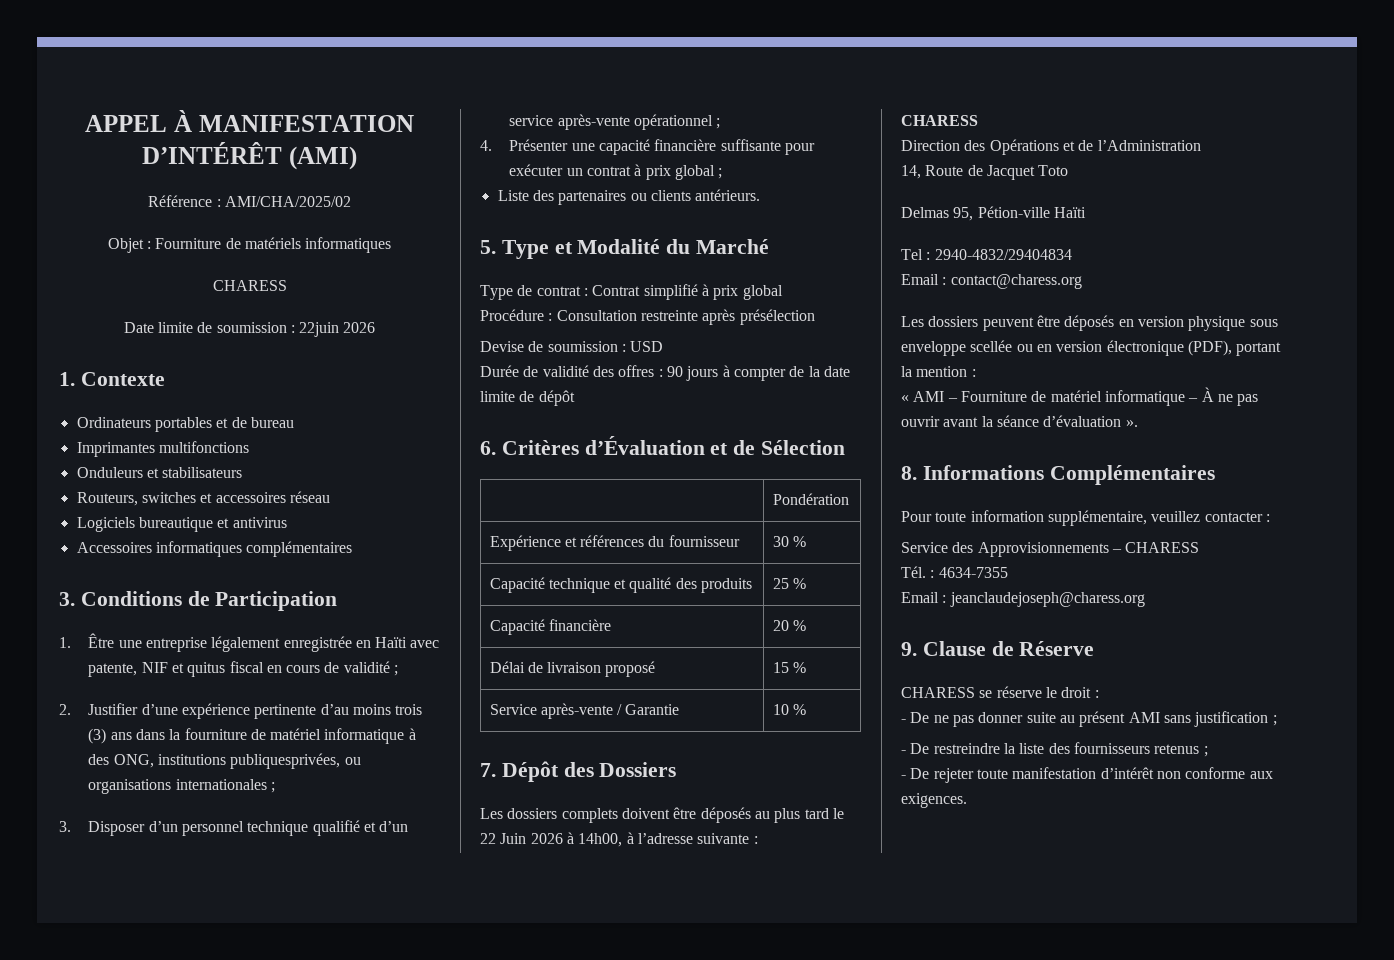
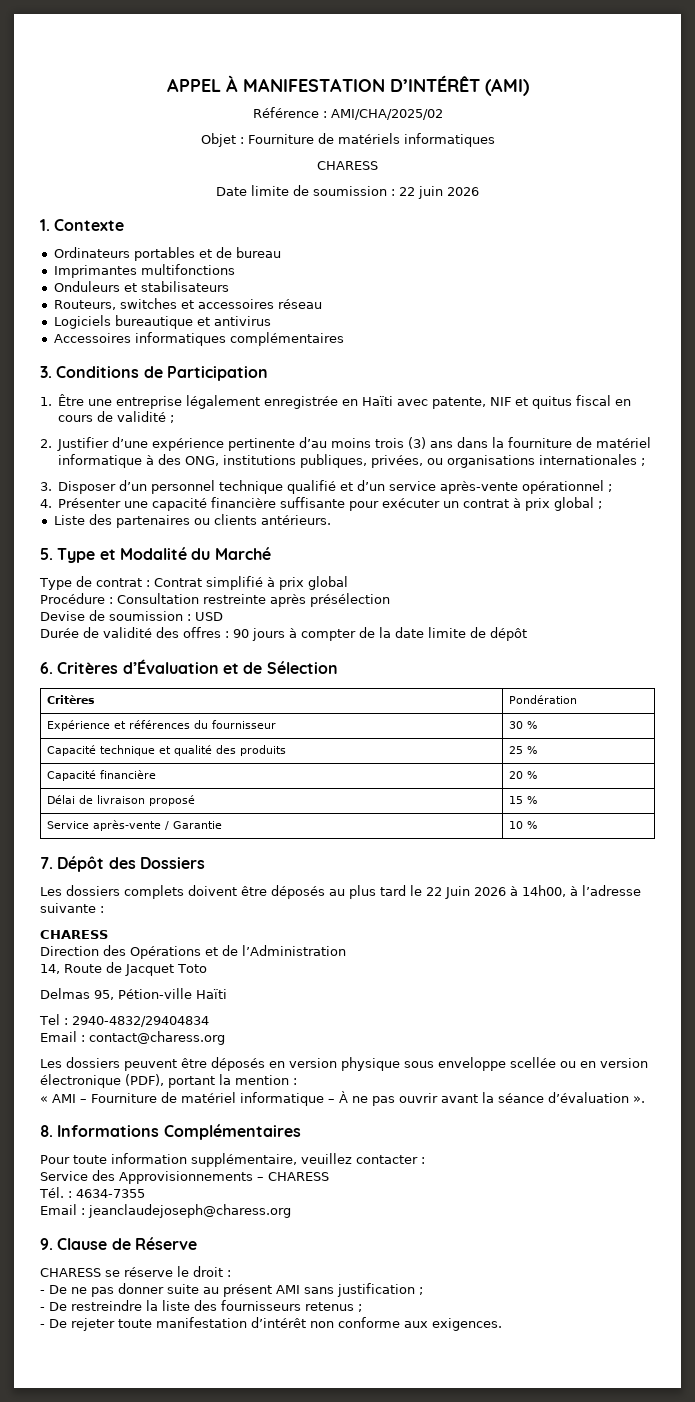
- Date limite de soumission : 22juin 2026
+ Date limite de soumission : 22 juin 2026
- 2. Justifier d’une expérience pertinente d’au moins trois (3) ans dans la fourniture de matériel informatique à des ONG, institutions publiquesprivées, ou organisations internationales ;
+ 2. Justifier d’une expérience pertinente d’au moins trois (3) ans dans la fourniture de matériel informatique à des ONG, institutions publiques, privées, ou organisations internationales ;
- | Pondération
+ Critères | Pondération

